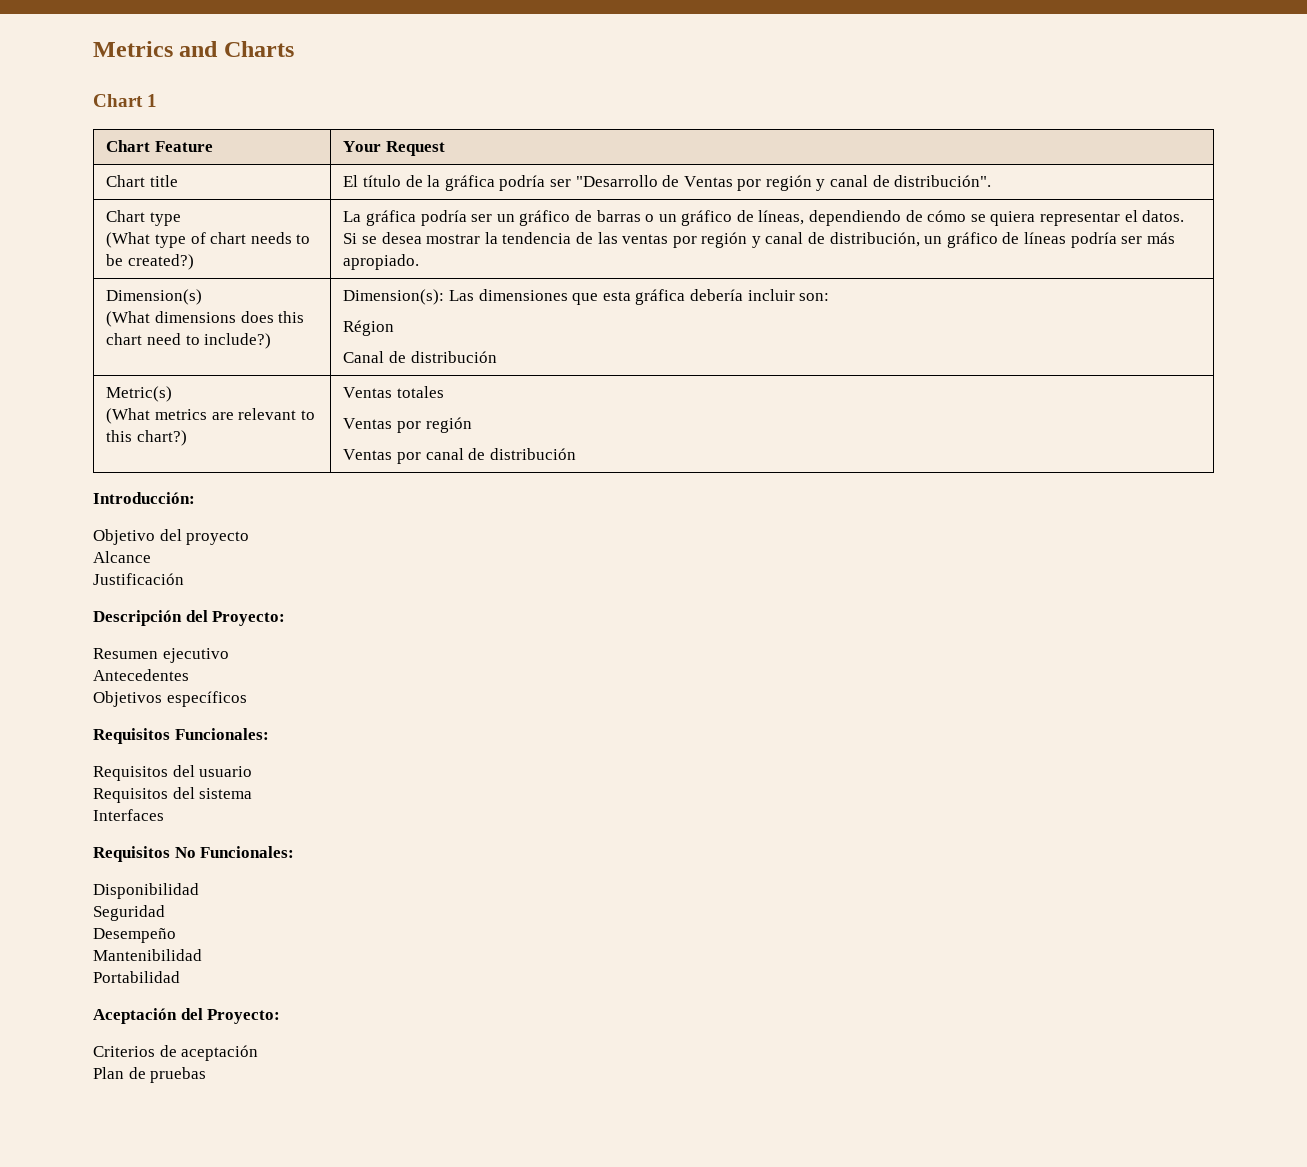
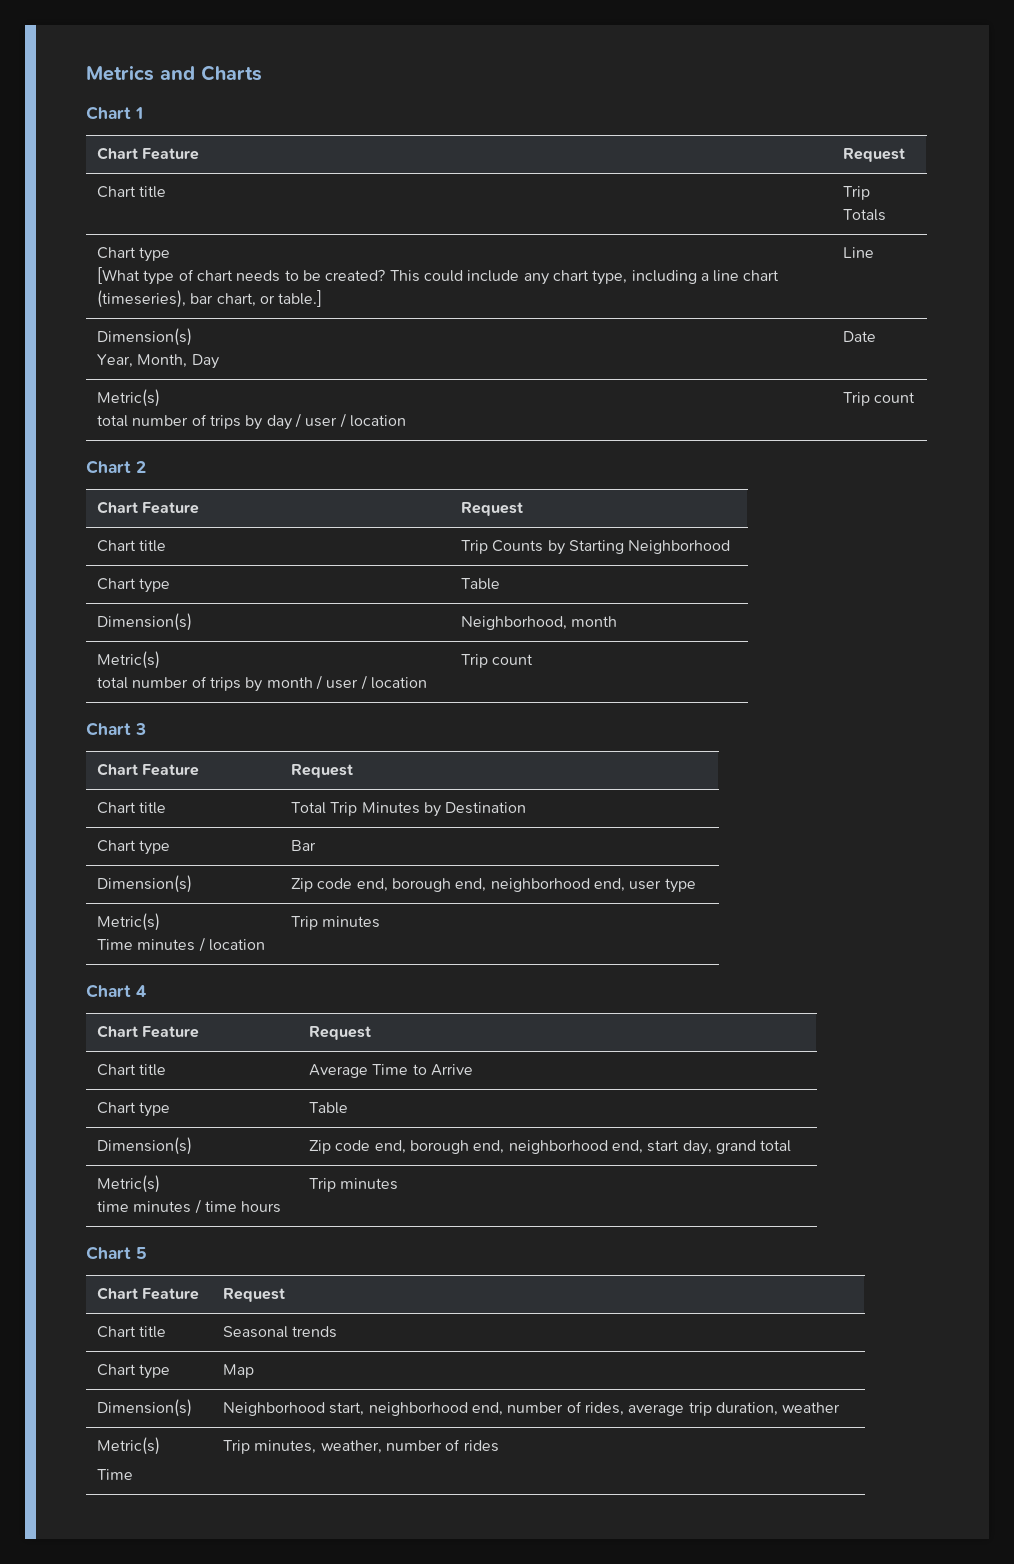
  Chart 1
- Chart Feature | Your Request
- Chart title | El título de la gráfica podría ser "Desarrollo de Ventas por región y canal de distribución".
+ Chart Feature | Request
+ Chart title | Trip Totals
- (What type of chart needs to be created?) | La gráfica podría ser un gráfico de barras o un gráfico de líneas, dependiendo de cómo se quiera representar el datos. Si se desea mostrar la tendencia de las ventas por región y canal de distribución, un gráfico de líneas podría ser más apropiado.
+ [What type of chart needs to be created? This could include any chart type, including a line chart (timeseries), bar chart, or table.] | Line
  Dimension(s)
- (What dimensions does this chart need to include?) | Dimension(s): Las dimensiones que esta gráfica debería incluir son:
- Région
- Canal de distribución
+ Year, Month, Day | Date
  Metric(s)
- (What metrics are relevant to this chart?) | Ventas totales
- Ventas por región
- Ventas por canal de distribución
- Introducción:
- Objetivo del proyecto
- Alcance
- Justificación
- Descripción del Proyecto:
- Resumen ejecutivo
- Antecedentes
- Objetivos específicos
- Requisitos Funcionales:
- Requisitos del usuario
- Requisitos del sistema
- Interfaces
- Requisitos No Funcionales:
- Disponibilidad
- Seguridad
- Desempeño
- Mantenibilidad
- Portabilidad
- Aceptación del Proyecto:
- Criterios de aceptación
- Plan de pruebas
+ total number of trips by day / user / location | Trip count
+ Chart 2
+ Chart Feature | Request
+ Chart title | Trip Counts by Starting Neighborhood
+ Chart type | Table
+ Dimension(s) | Neighborhood, month
+ Metric(s)
+ total number of trips by month / user / location | Trip count
+ Chart 3
+ Chart Feature | Request
+ Chart title | Total Trip Minutes by Destination
+ Chart type | Bar
+ Dimension(s) | Zip code end, borough end, neighborhood end, user type
+ Metric(s)
+ Time minutes / location | Trip minutes
+ Chart 4
+ Chart Feature | Request
+ Chart title | Average Time to Arrive
+ Chart type | Table
+ Dimension(s) | Zip code end, borough end, neighborhood end, start day, grand total
+ Metric(s)
+ time minutes / time hours | Trip minutes
+ Chart 5
+ Chart Feature | Request
+ Chart title | Seasonal trends
+ Chart type | Map
+ Dimension(s) | Neighborhood start, neighborhood end, number of rides, average trip duration, weather
+ Metric(s)
+ Time | Trip minutes, weather, number of rides

